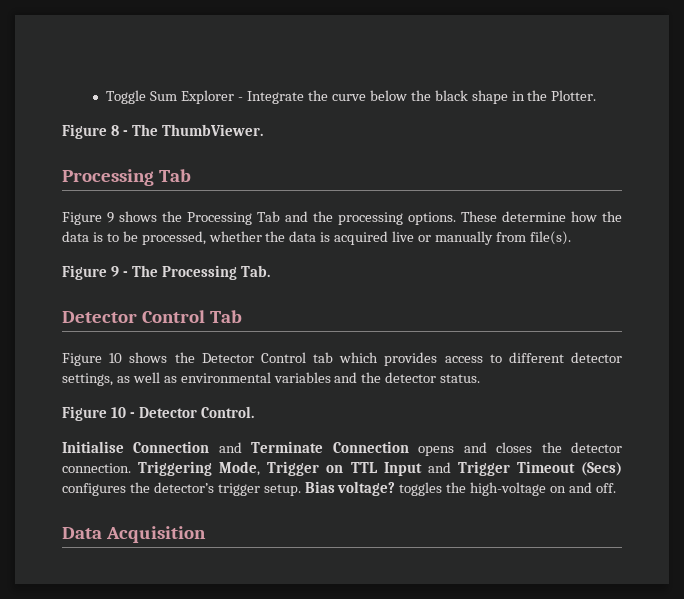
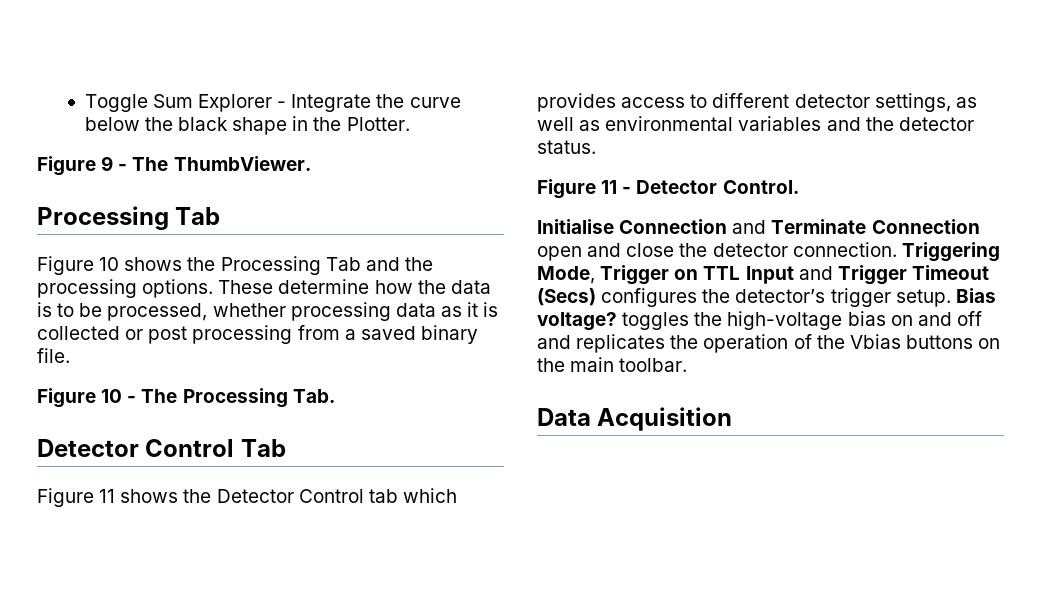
- Figure 8 - The ThumbViewer.
+ Figure 9 - The ThumbViewer.
- Figure 9 shows the Processing Tab and the processing options.
+ Figure 10 shows the Processing Tab and the processing options.
- These determine how the data is to be processed, whether the data is acquired live or manually from file(s).
- Figure 9 - The Processing Tab.
+ These determine how the data is to be processed, whether processing data as it is collected or post processing from a saved binary file.
+ Figure 10 - The Processing Tab.
- Figure 10 shows the Detector Control tab which provides access to different detector settings, as well as environmental variables and the detector status.
+ Figure 11 shows the Detector Control tab which provides access to different detector settings, as well as environmental variables and the detector status.
- Figure 10 - Detector Control.
+ Figure 11 - Detector Control.
- Initialise Connection and Terminate Connection opens and closes the detector connection.
+ Initialise Connection and Terminate Connection open and close the detector connection.
- Bias voltage? toggles the high-voltage on and off.
+ Bias voltage? toggles the high-voltage bias on and off and replicates the operation of the Vbias buttons on the main toolbar.

